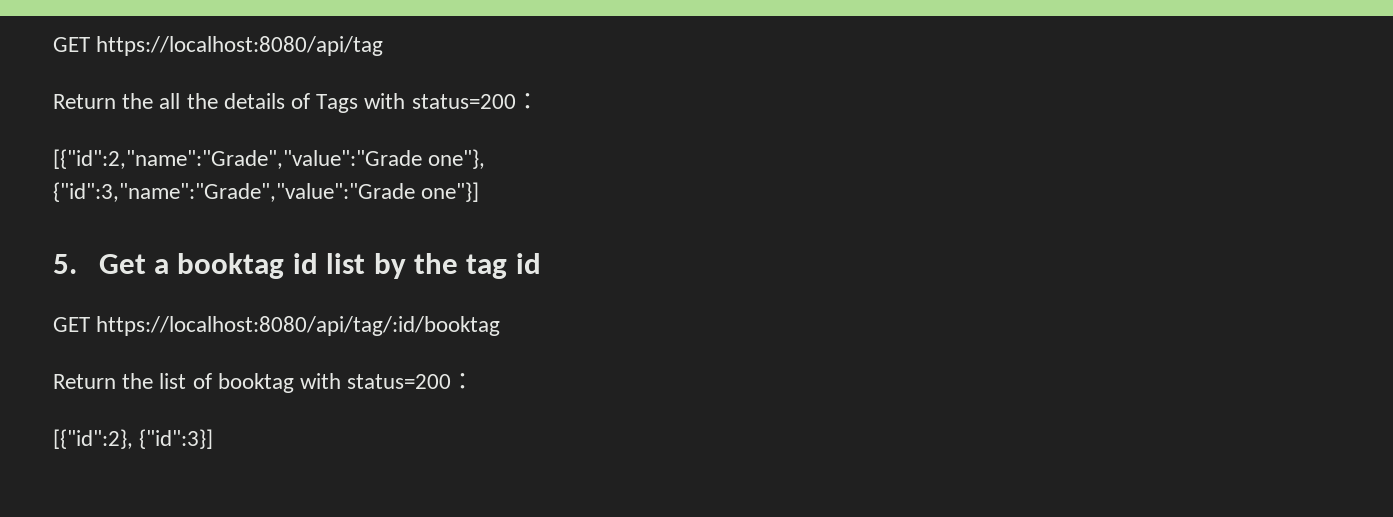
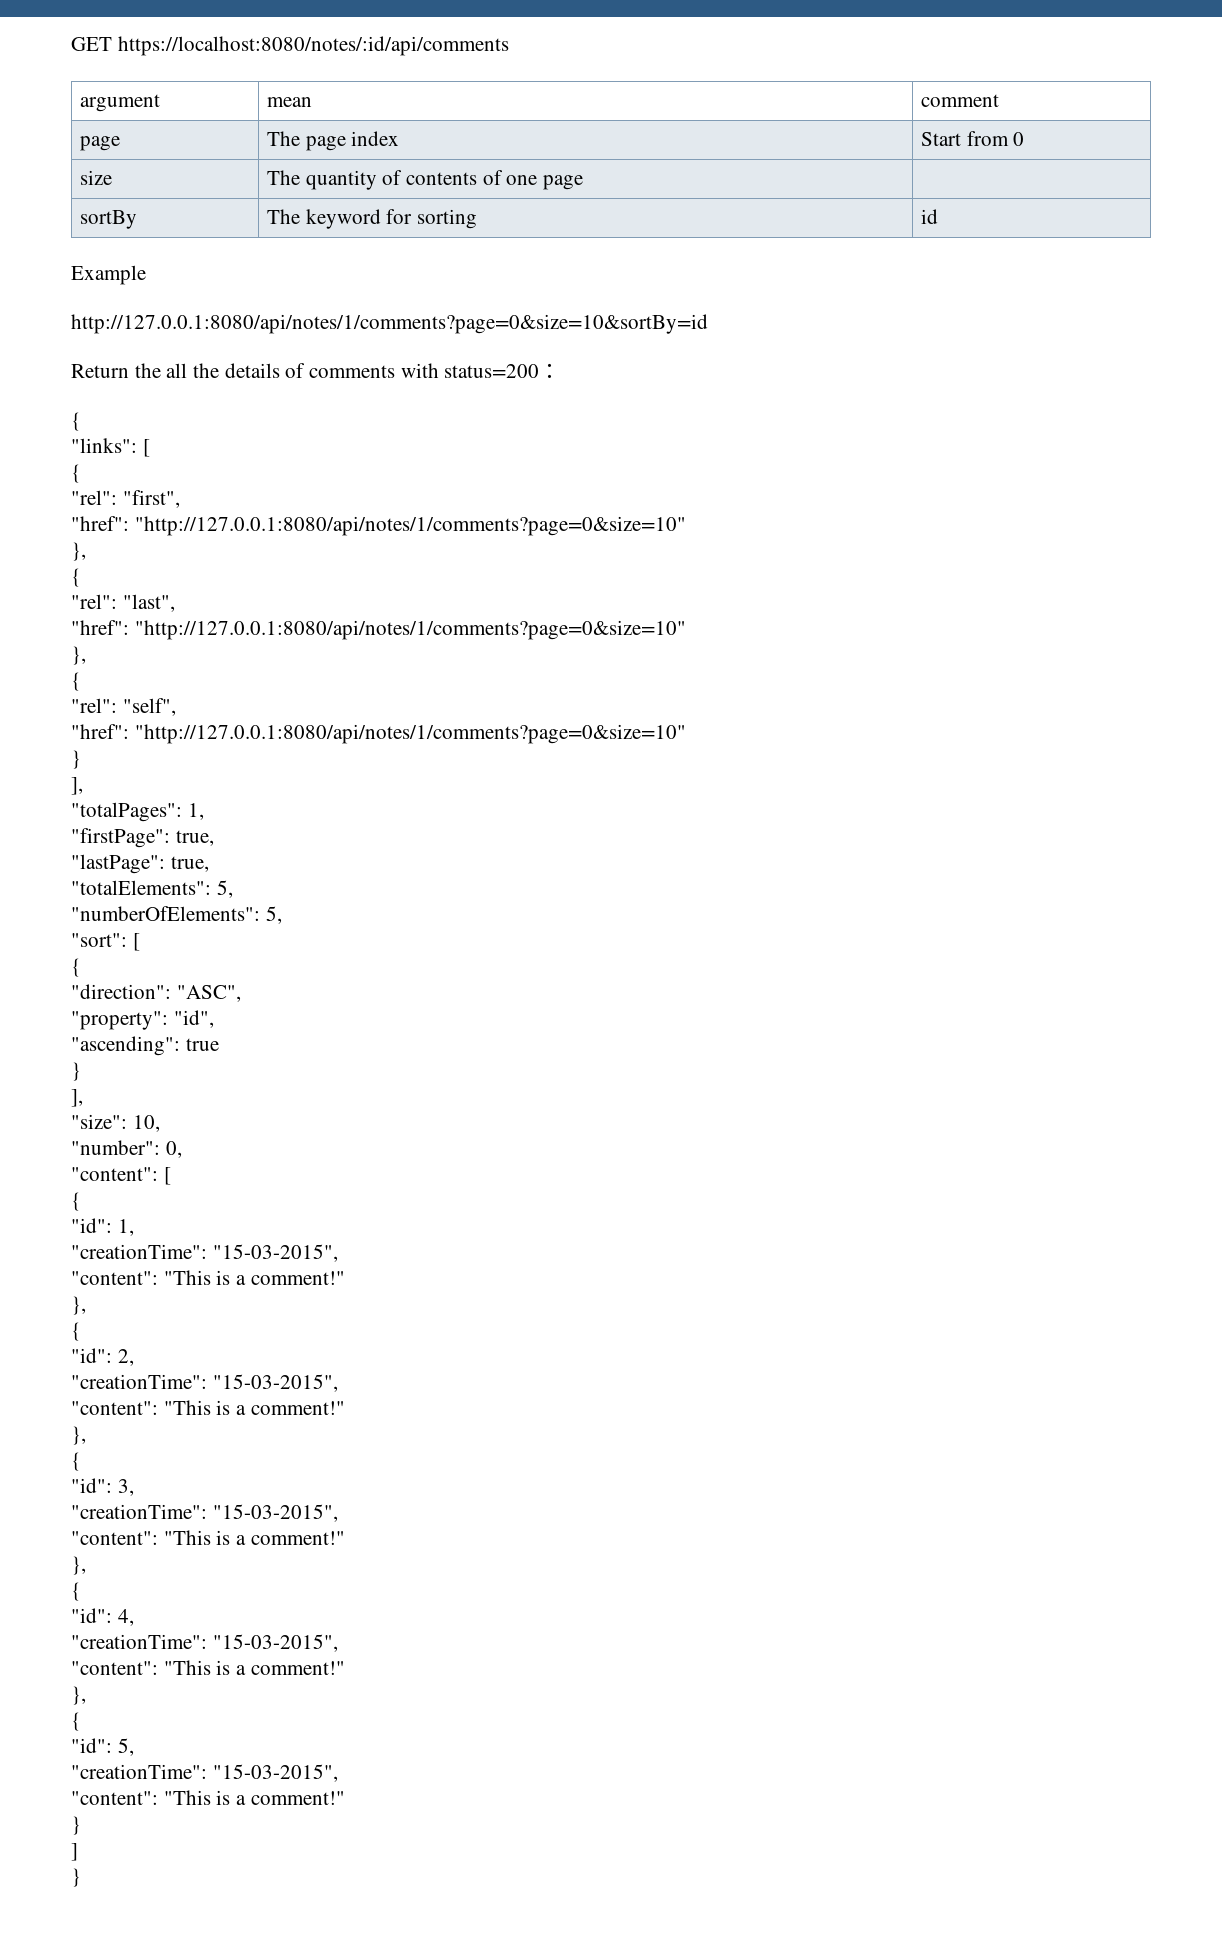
- GET https://localhost:8080/api/tag
+ GET https://localhost:8080/notes/:id/api/comments
+ argument | mean | comment
+ page | The page index | Start from 0
+ size | The quantity of contents of one page |
+ sortBy | The keyword for sorting | id
+ Example
+ http://127.0.0.1:8080/api/notes/1/comments?page=0&size=10&sortBy=id
- Return the all the details of Tags with status=200：
- [{"id":2,"name":"Grade","value":"Grade one"},
- {"id":3,"name":"Grade","value":"Grade one"}]
- 5. Get a booktag id list by the tag id
- GET https://localhost:8080/api/tag/:id/booktag
- Return the list of booktag with status=200：
- [{"id":2}, {"id":3}]
+ Return the all the details of comments with status=200：
+ {
+ "links": [
+ {
+ "rel": "first",
+ "href": "http://127.0.0.1:8080/api/notes/1/comments?page=0&size=10"
+ },
+ {
+ "rel": "last",
+ "href": "http://127.0.0.1:8080/api/notes/1/comments?page=0&size=10"
+ },
+ {
+ "rel": "self",
+ "href": "http://127.0.0.1:8080/api/notes/1/comments?page=0&size=10"
+ }
+ ],
+ "totalPages": 1,
+ "firstPage": true,
+ "lastPage": true,
+ "totalElements": 5,
+ "numberOfElements": 5,
+ "sort": [
+ {
+ "direction": "ASC",
+ "property": "id",
+ "ascending": true
+ }
+ ],
+ "size": 10,
+ "number": 0,
+ "content": [
+ {
+ "id": 1,
+ "creationTime": "15-03-2015",
+ "content": "This is a comment!"
+ },
+ {
+ "id": 2,
+ "creationTime": "15-03-2015",
+ "content": "This is a comment!"
+ },
+ {
+ "id": 3,
+ "creationTime": "15-03-2015",
+ "content": "This is a comment!"
+ },
+ {
+ "id": 4,
+ "creationTime": "15-03-2015",
+ "content": "This is a comment!"
+ },
+ {
+ "id": 5,
+ "creationTime": "15-03-2015",
+ "content": "This is a comment!"
+ }
+ ]
+ }

